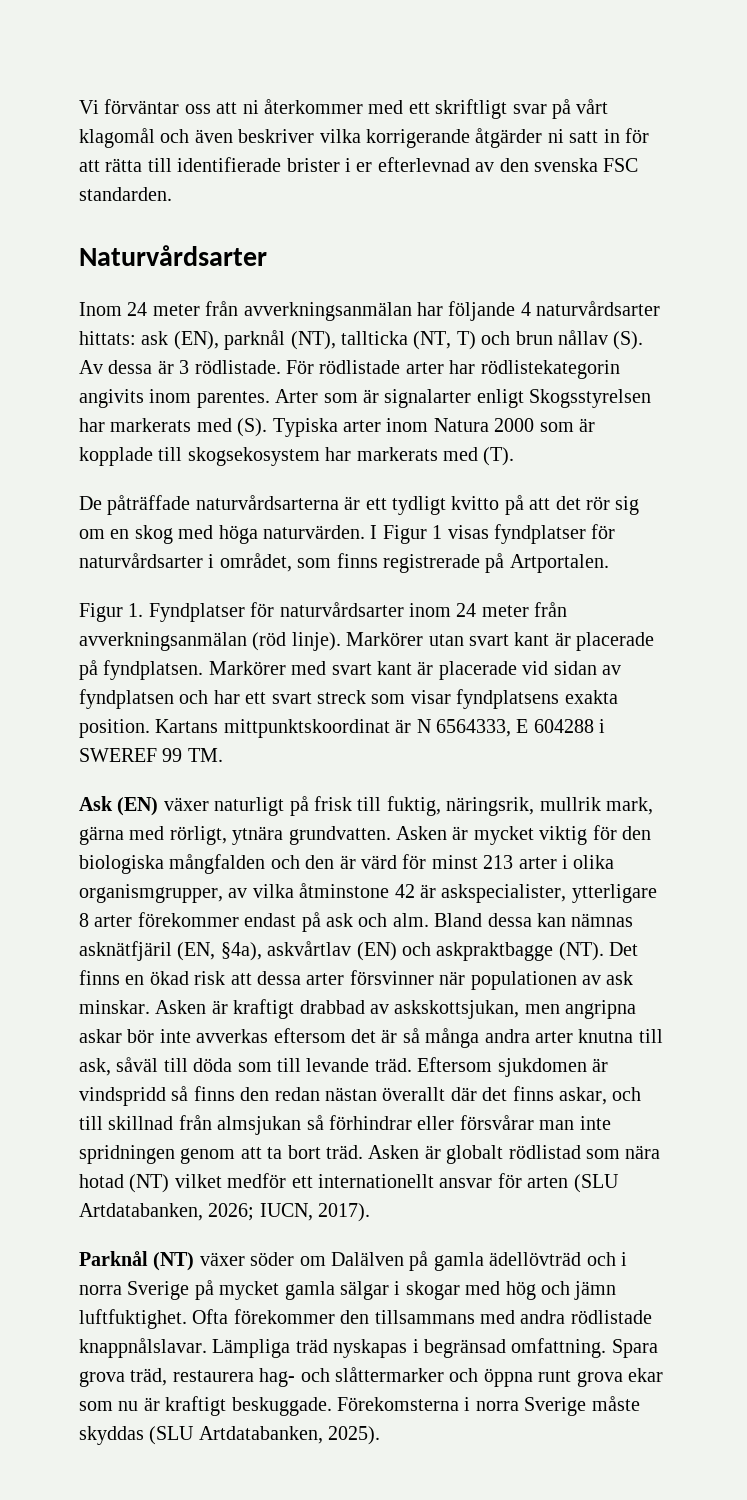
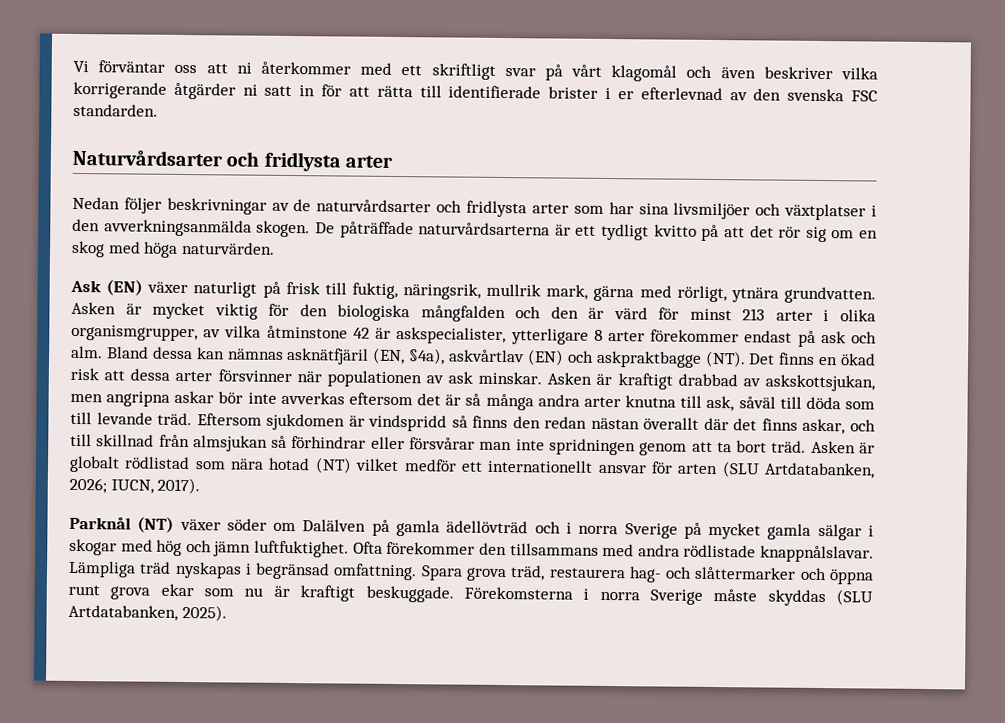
- Naturvårdsarter
- Inom 24 meter från avverkningsanmälan har följande 4 naturvårdsarter hittats: ask (EN), parknål (NT), tallticka (NT, T) och brun nållav (S). Av dessa är 3 rödlistade. För rödlistade arter har rödlistekategorin angivits inom parentes. Arter som är signalarter enligt Skogsstyrelsen har markerats med (S). Typiska arter inom Natura 2000 som är kopplade till skogsekosystem har markerats med (T).
- De påträffade naturvårdsarterna är ett tydligt kvitto på att det rör sig om en skog med höga naturvärden. I Figur 1 visas fyndplatser för naturvårdsarter i området, som finns registrerade på Artportalen.
- Figur 1. Fyndplatser för naturvårdsarter inom 24 meter från avverkningsanmälan (röd linje). Markörer utan svart kant är placerade på fyndplatsen. Markörer med svart kant är placerade vid sidan av fyndplatsen och har ett svart streck som visar fyndplatsens exakta position. Kartans mittpunktskoordinat är N 6564333, E 604288 i SWEREF 99 TM.
+ Naturvårdsarter och fridlysta arter
+ Nedan följer beskrivningar av de naturvårdsarter och fridlysta arter som har sina livsmiljöer och växtplatser i den avverkningsanmälda skogen. De påträffade naturvårdsarterna är ett tydligt kvitto på att det rör sig om en skog med höga naturvärden.

